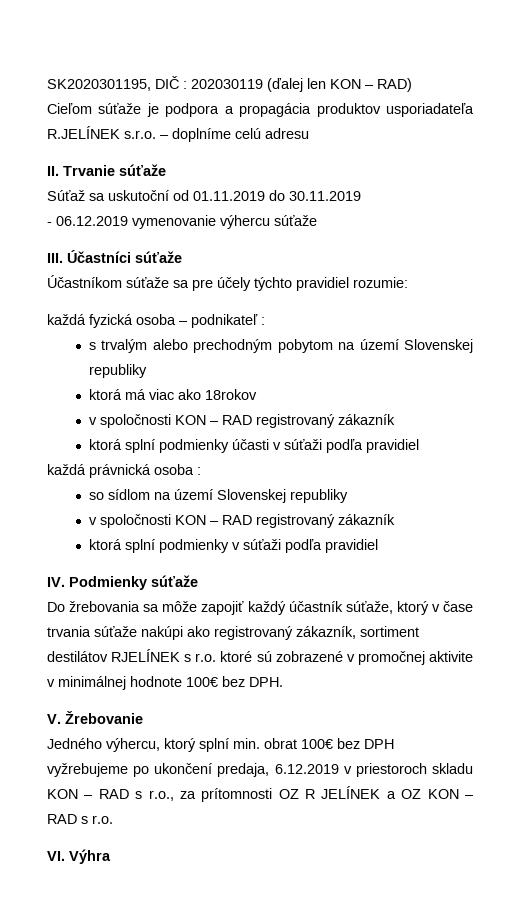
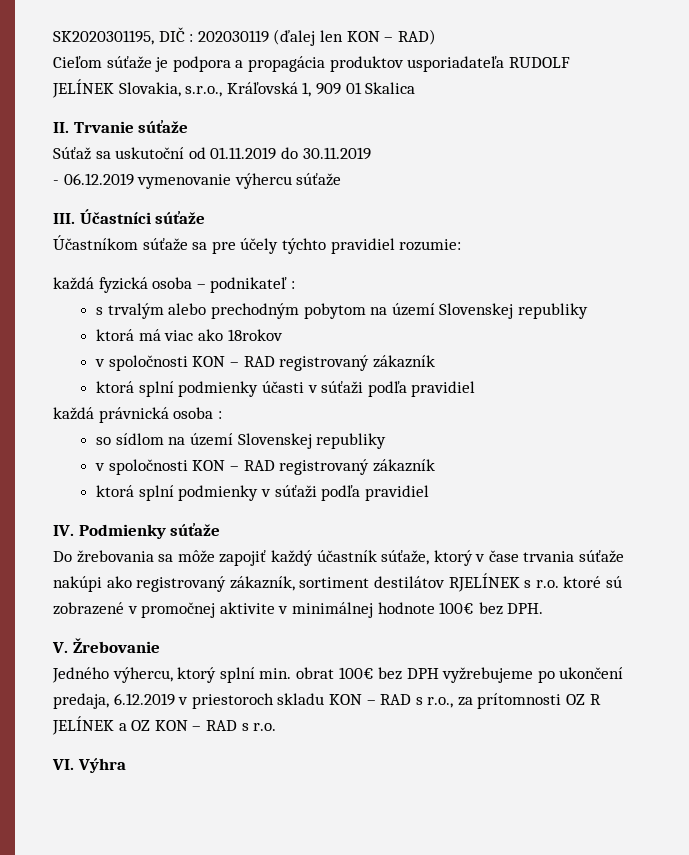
- Cieľom súťaže je podpora a propagácia produktov usporiadateľa R.JELÍNEK s.r.o. – doplníme celú adresu
+ Cieľom súťaže je podpora a propagácia produktov usporiadateľa RUDOLF JELÍNEK Slovakia, s.r.o., Kráľovská 1, 909 01 Skalica

